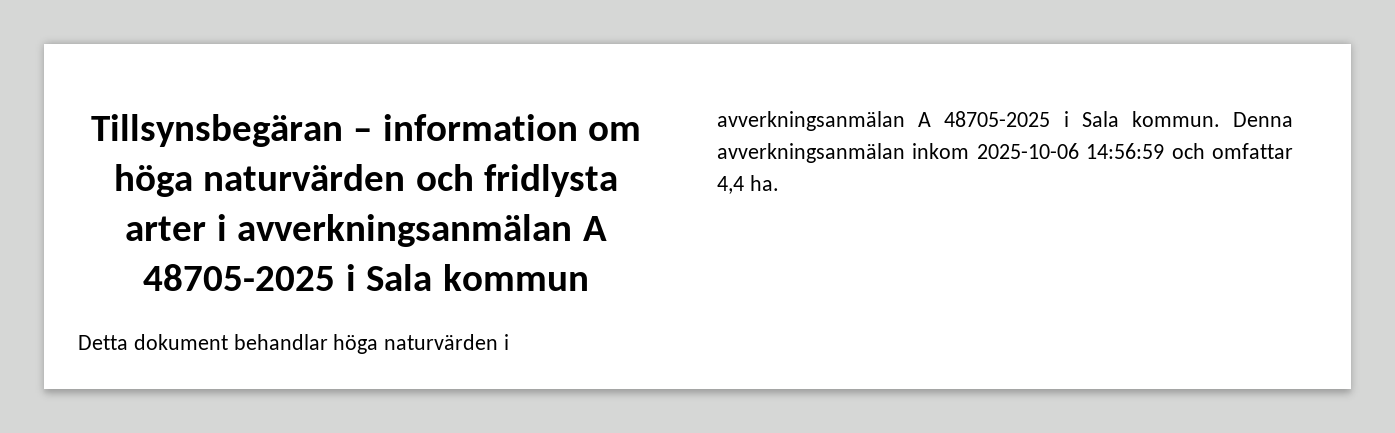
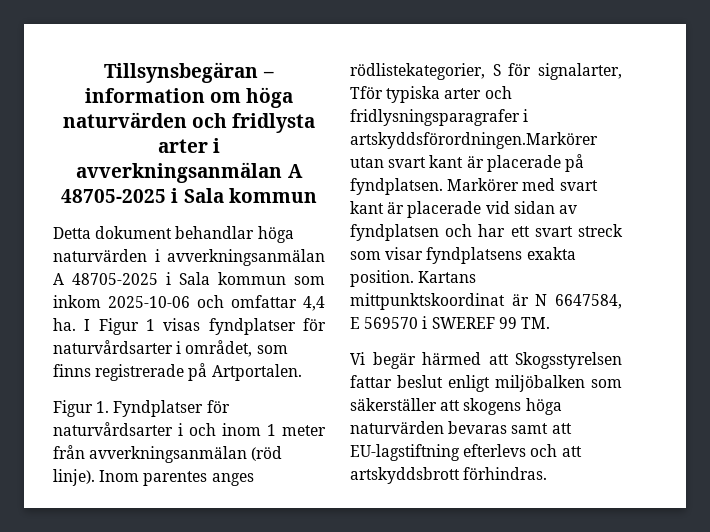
- Detta dokument behandlar höga naturvärden i avverkningsanmälan A 48705-2025 i Sala kommun. Denna avverkningsanmälan inkom 2025-10-06 14:56:59 och omfattar 4,4 ha.
+ Detta dokument behandlar höga naturvärden i avverkningsanmälan A 48705-2025 i Sala kommun som inkom 2025-10-06 och omfattar 4,4 ha.
+ I Figur 1 visas fyndplatser för naturvårdsarter i området, som finns registrerade på Artportalen.
+ Figur 1. Fyndplatser för naturvårdsarter i och inom 1 meter från avverkningsanmälan (röd linje). Inom parentes anges rödlistekategorier, S för signalarter, Tför typiska arter och fridlysningsparagrafer i artskyddsförordningen.Markörer utan svart kant är placerade på fyndplatsen. Markörer med svart kant är placerade vid sidan av fyndplatsen och har ett svart streck som visar fyndplatsens exakta position. Kartans mittpunktskoordinat är N 6647584, E 569570 i SWEREF 99 TM.
+ Vi begär härmed att Skogsstyrelsen fattar beslut enligt miljöbalken som säkerställer att skogens höga naturvärden bevaras samt att EU-lagstiftning efterlevs och att artskyddsbrott förhindras.

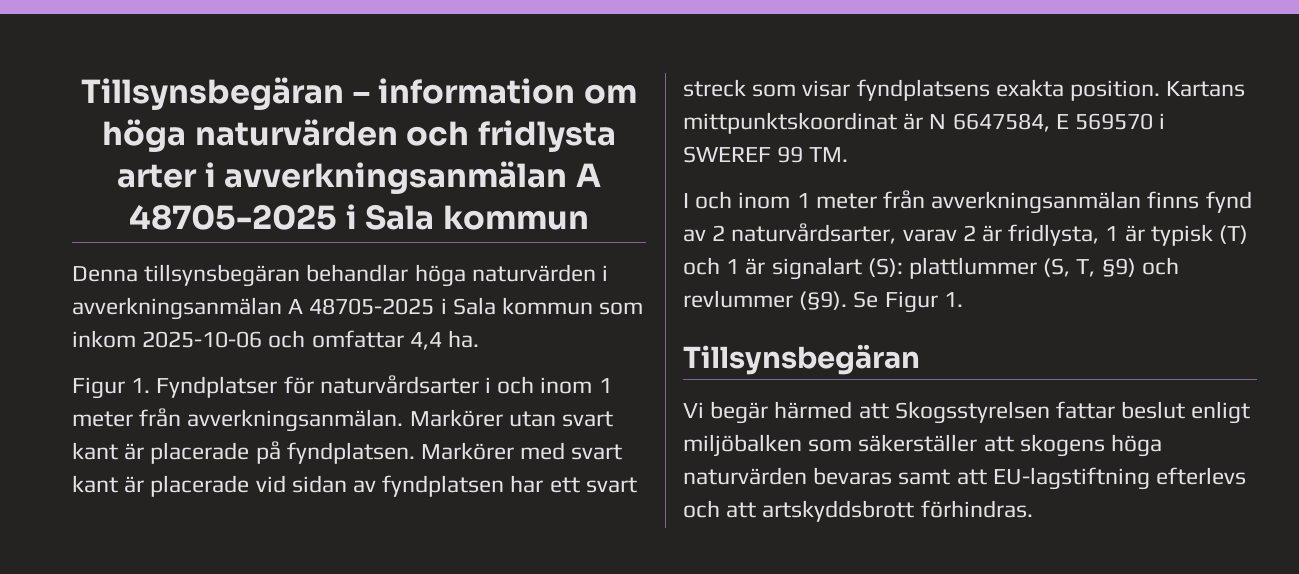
- Detta dokument behandlar höga naturvärden i avverkningsanmälan A 48705-2025 i Sala kommun som inkom 2025-10-06 och omfattar 4,4 ha. I Figur 1 visas fyndplatser för naturvårdsarter i området, som finns registrerade på Artportalen.
+ Denna tillsynsbegäran behandlar höga naturvärden i avverkningsanmälan A 48705-2025 i Sala kommun som inkom 2025-10-06 och omfattar 4,4 ha.
- Figur 1. Fyndplatser för naturvårdsarter i och inom 1 meter från avverkningsanmälan (röd linje). Inom parentes anges rödlistekategorier, S för signalarter, Tför typiska arter och fridlysningsparagrafer i artskyddsförordningen.Markörer utan svart kant är placerade på fyndplatsen.
+ Figur 1. Fyndplatser för naturvårdsarter i och inom 1 meter från avverkningsanmälan. Markörer utan svart kant är placerade på fyndplatsen.
- Markörer med svart kant är placerade vid sidan av fyndplatsen och har ett svart streck som visar fyndplatsens exakta position.
+ Markörer med svart kant är placerade vid sidan av fyndplatsen har ett svart streck som visar fyndplatsens exakta position.
+ I och inom 1 meter från avverkningsanmälan finns fynd av 2 naturvårdsarter, varav 2 är fridlysta, 1 är typisk (T) och 1 är signalart (S): plattlummer (S, T, §9) och revlummer (§9). Se Figur 1.
+ Tillsynsbegäran

